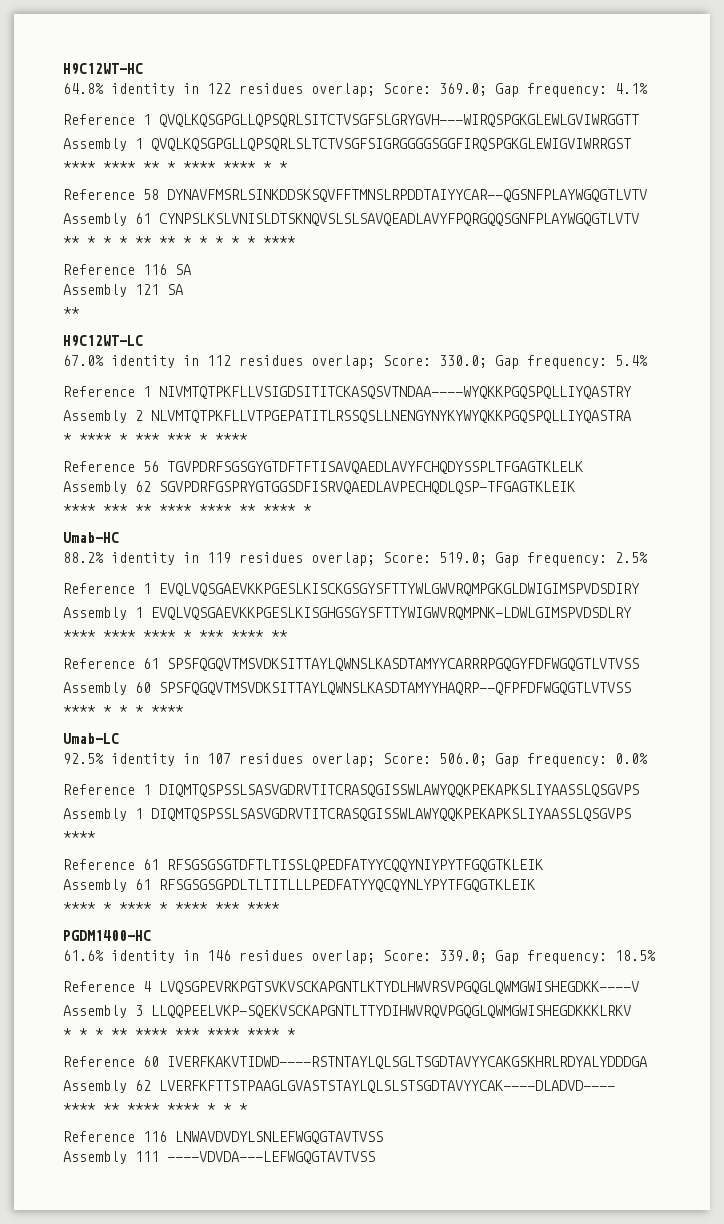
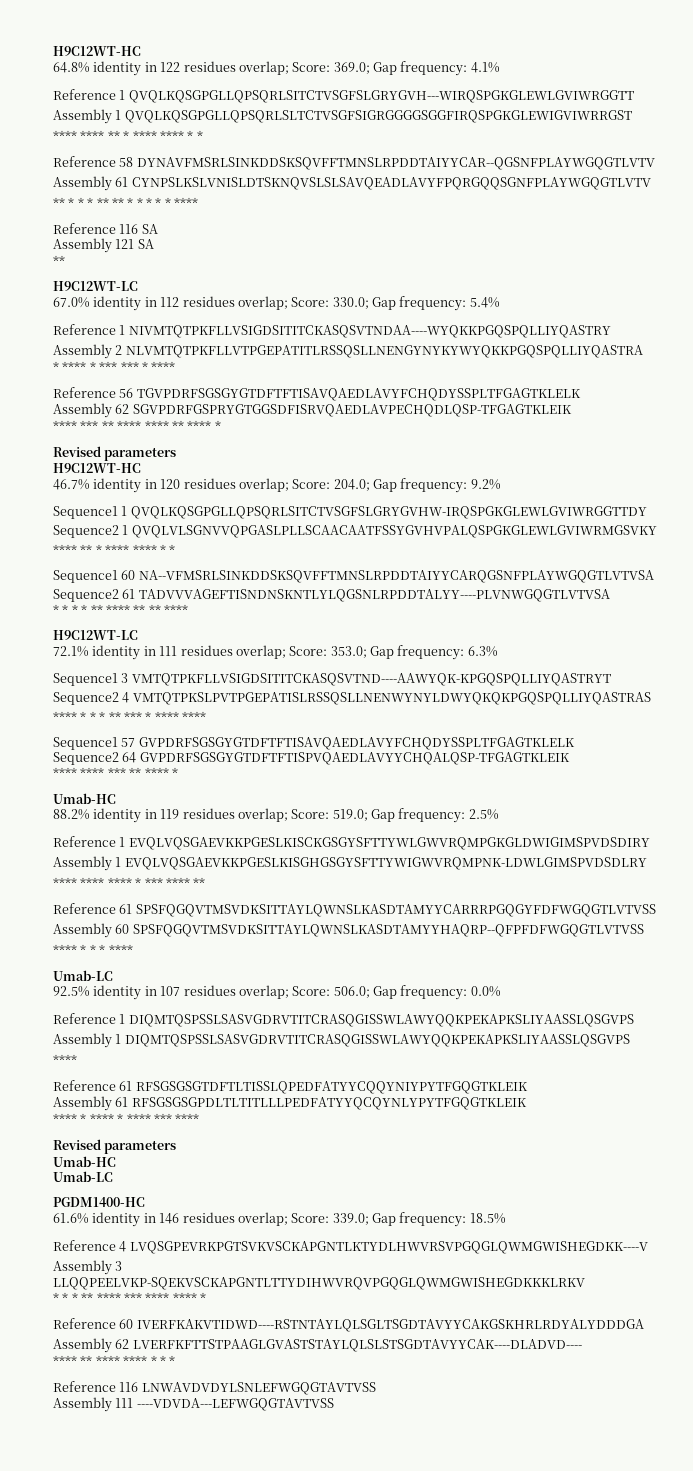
  **** *** ** **** **** ** **** *
+ Revised parameters
+ H9C12WT-HC
+ 46.7% identity in 120 residues overlap; Score: 204.0; Gap frequency: 9.2%
+ Sequence1 1 QVQLKQSGPGLLQPSQRLSITCTVSGFSLGRYGVHW-IRQSPGKGLEWLGVIWRGGTTDY
+ Sequence2 1 QVQLVLSGNVVQPGASLPLLSCAACAATFSSYGVHVPALQSPGKGLEWLGVIWRMGSVKY
+ **** ** * **** **** * *
+ Sequence1 60 NA--VFMSRLSINKDDSKSQVFFTMNSLRPDDTAIYYCARQGSNFPLAYWGQGTLVTVSA
+ Sequence2 61 TADVVVAGEFTISNDNSKNTLYLQGSNLRPDDTALYY----PLVNWGQGTLVTVSA
+ * * * * ** **** ** ** ****
+ H9C12WT-LC
+ 72.1% identity in 111 residues overlap; Score: 353.0; Gap frequency: 6.3%
+ Sequence1 3 VMTQTPKFLLVSIGDSITITCKASQSVTND----AAWYQK-KPGQSPQLLIYQASTRYT
+ Sequence2 4 VMTQTPKSLPVTPGEPATISLRSSQSLLNENWYNYLDWYQKQKPGQSPQLLIYQASTRAS
+ **** * * * ** *** * **** ****
+ Sequence1 57 GVPDRFSGSGYGTDFTFTISAVQAEDLAVYFCHQDYSSPLTFGAGTKLELK
+ Sequence2 64 GVPDRFSGSGYGTDFTFTISPVQAEDLAVYYCHQALQSP-TFGAGTKLEIK
+ **** **** *** ** **** *
  **** * **** * **** *** ****
+ Revised parameters
+ Umab-HC
+ Umab-LC

